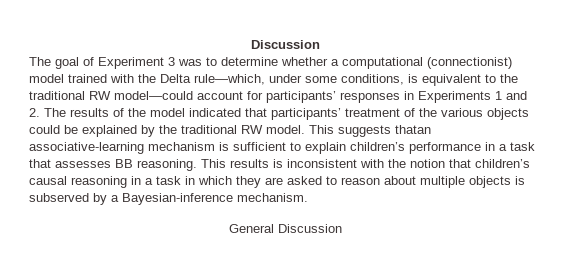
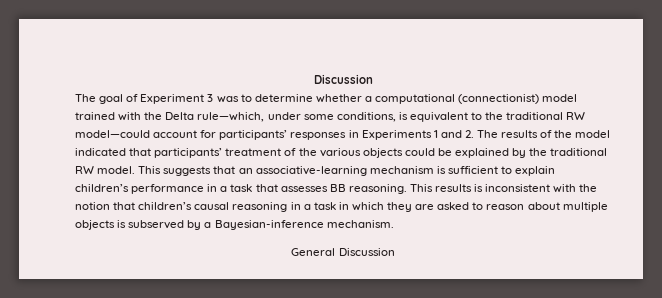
- This suggests thatan associative-learning mechanism is sufficient to explain children’s performance in a task that assesses BB reasoning.
+ This suggests that an associative-learning mechanism is sufficient to explain children’s performance in a task that assesses BB reasoning.

